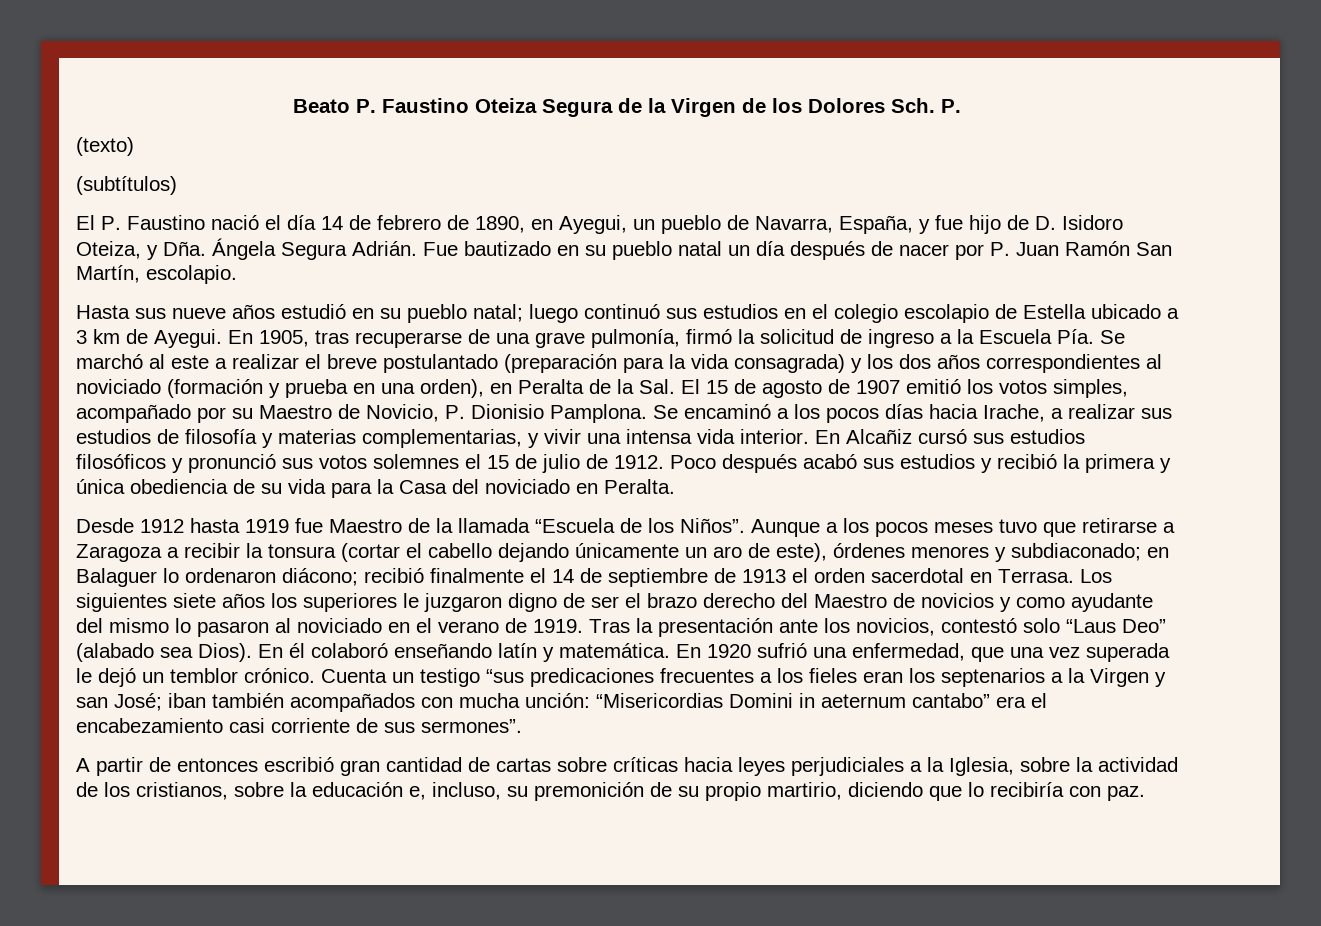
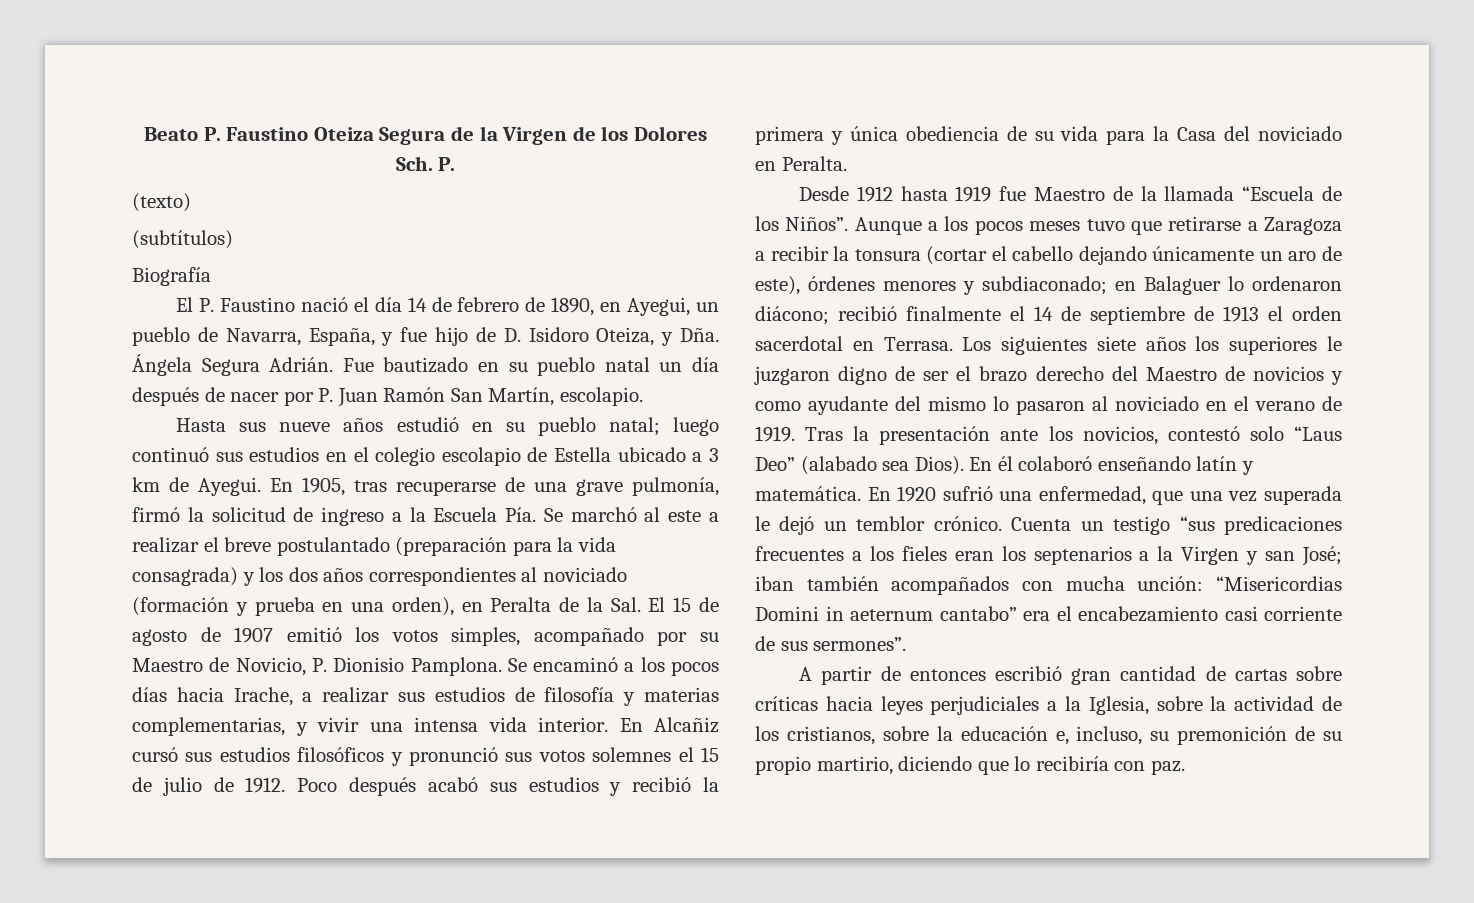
+ Biografía

